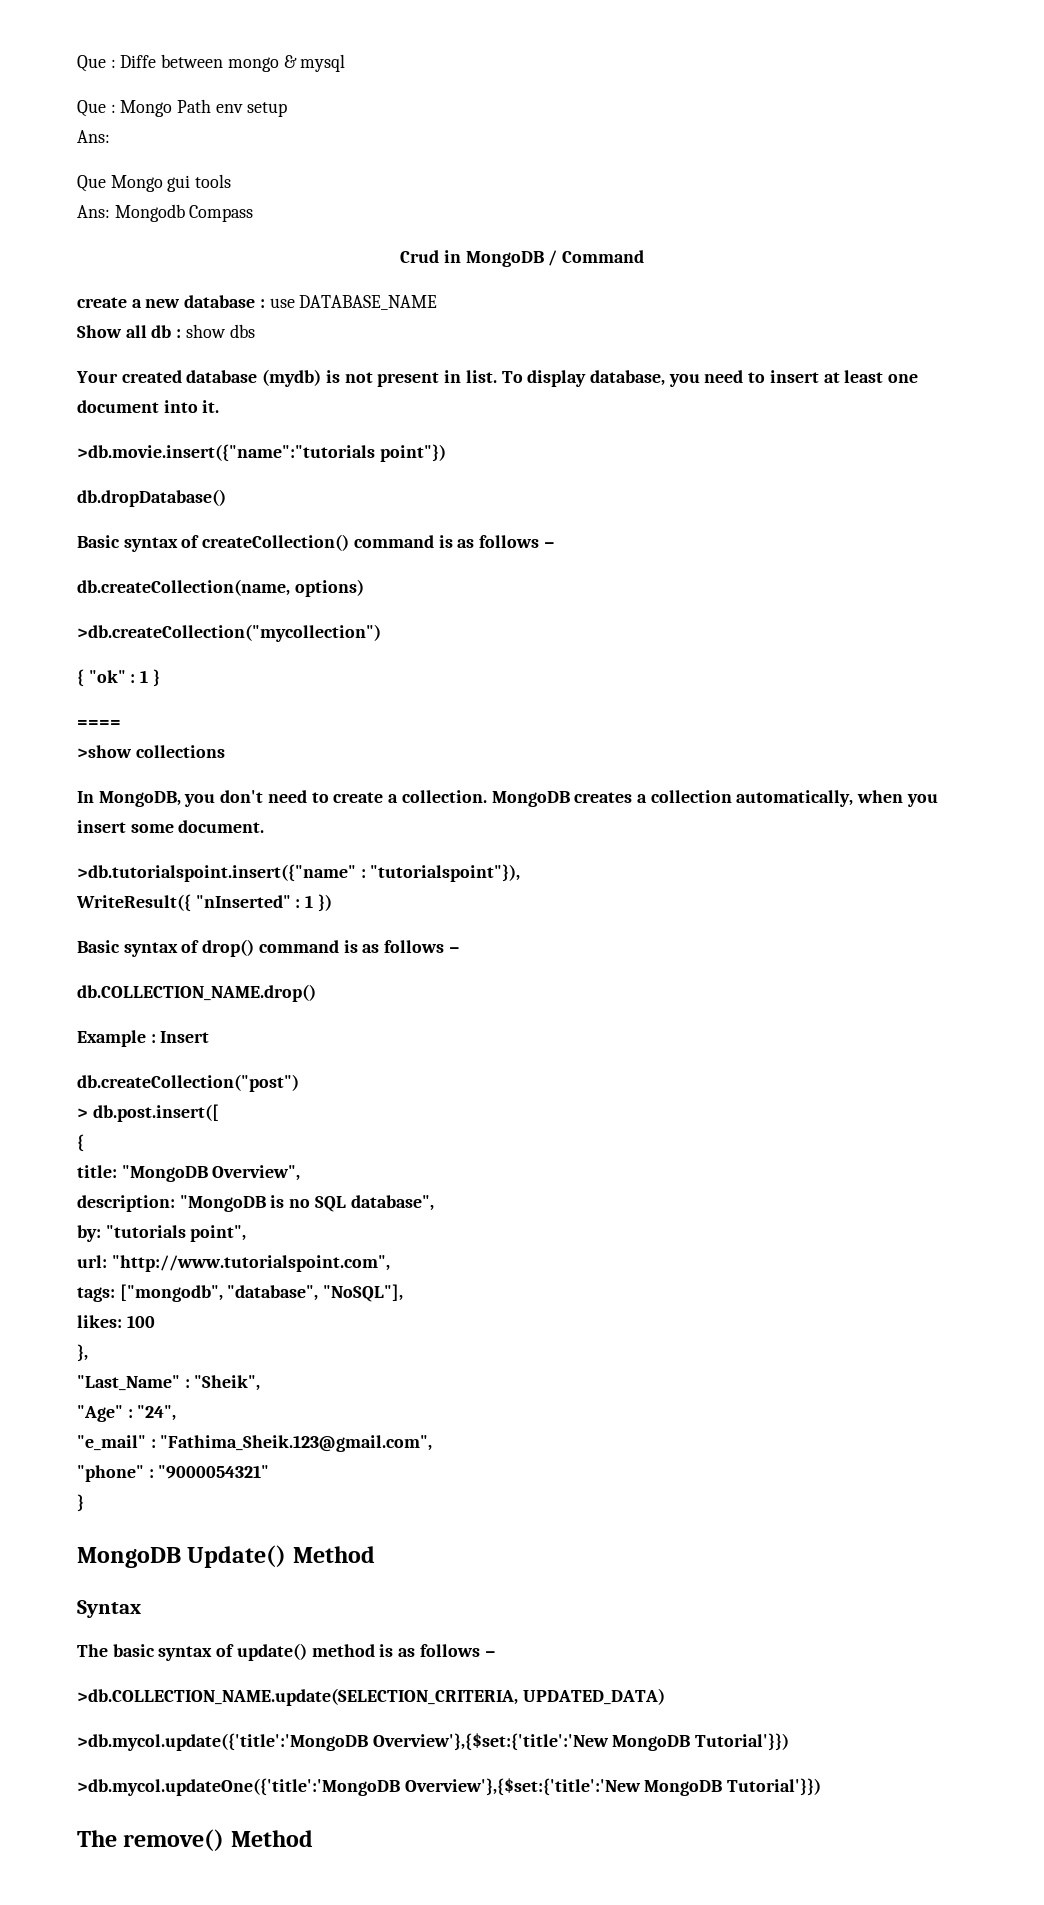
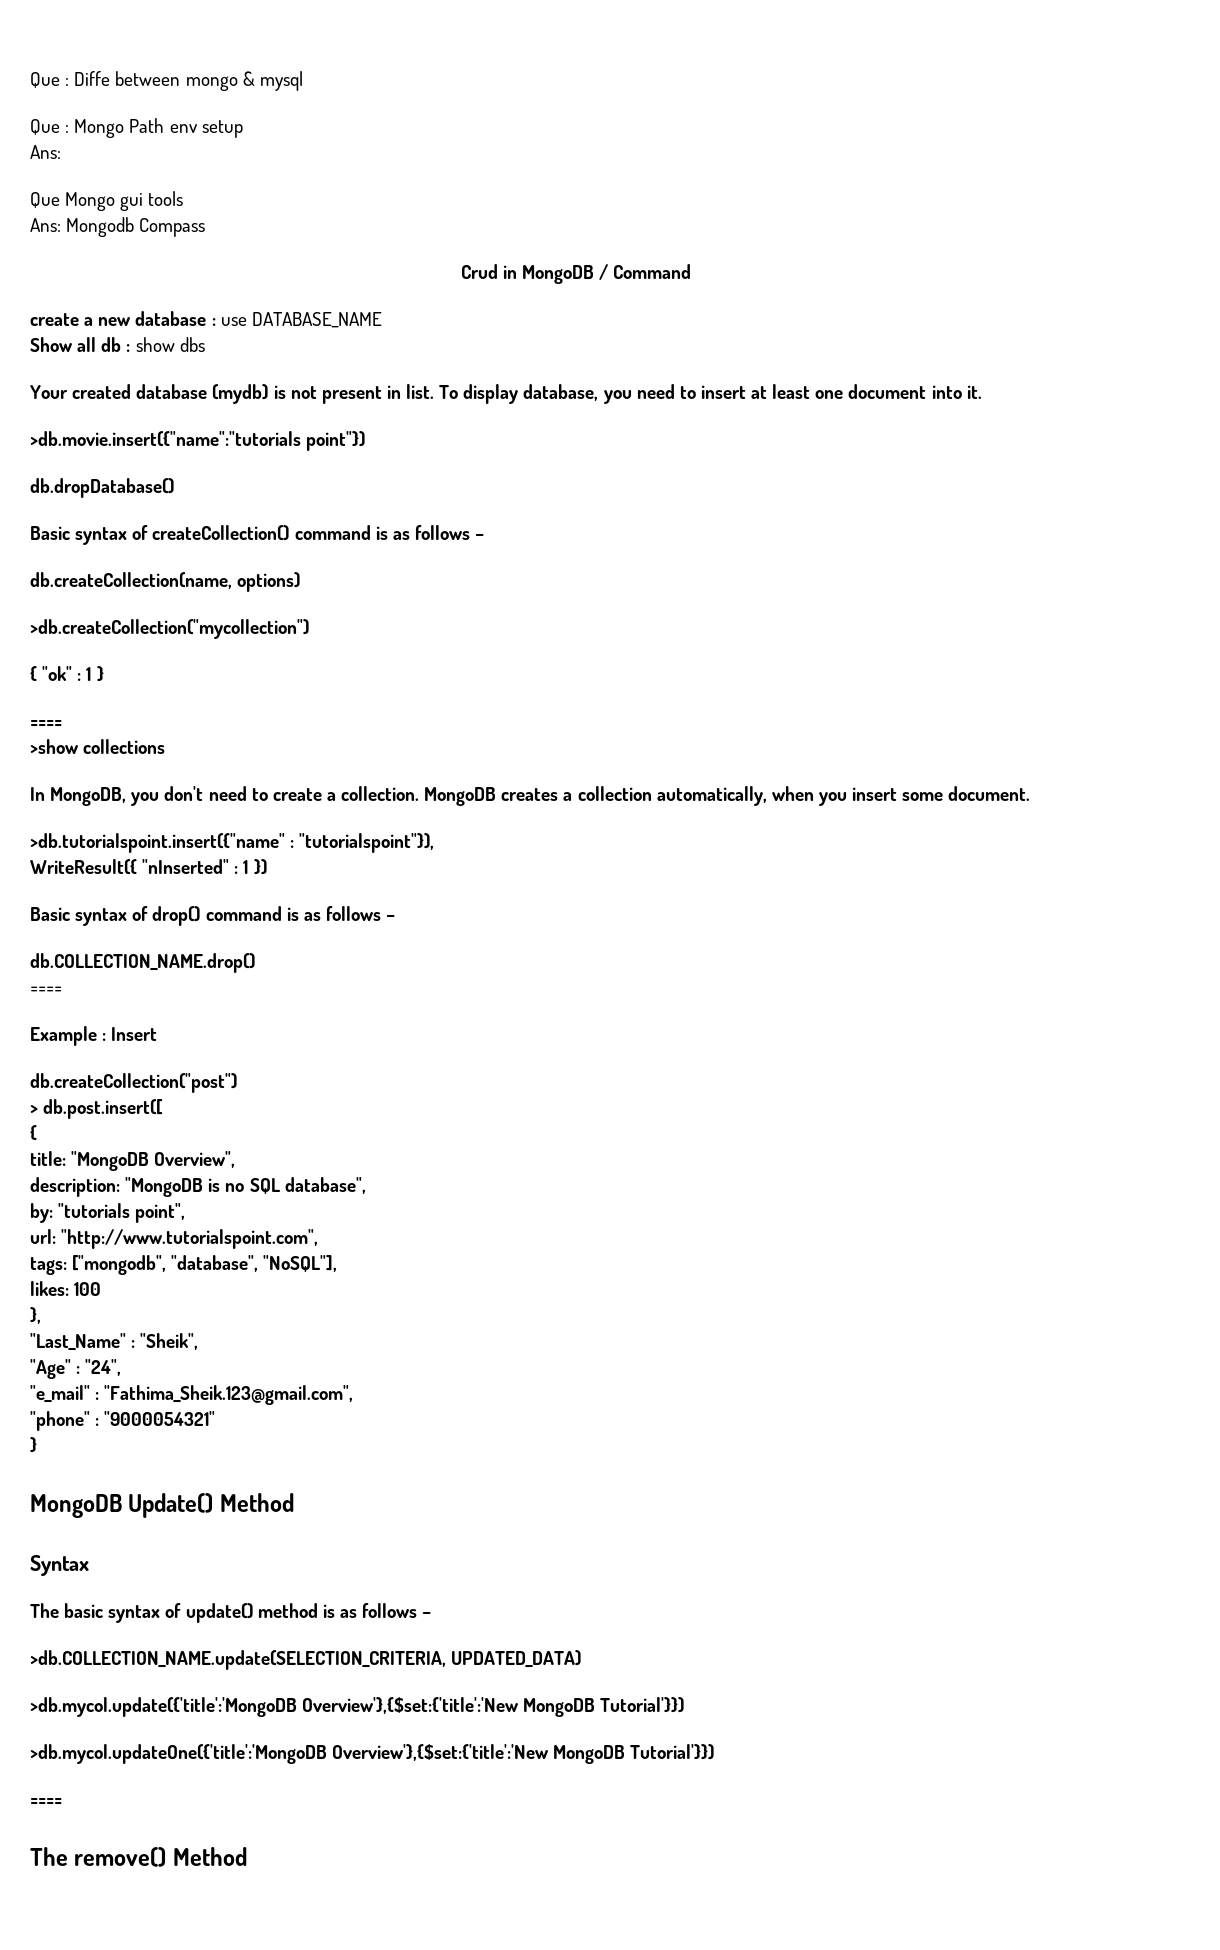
  db.COLLECTION_NAME.drop()
+ ====
  >db.mycol.updateOne({'title':'MongoDB Overview'},{$set:{'title':'New MongoDB Tutorial'}})
+ ====

